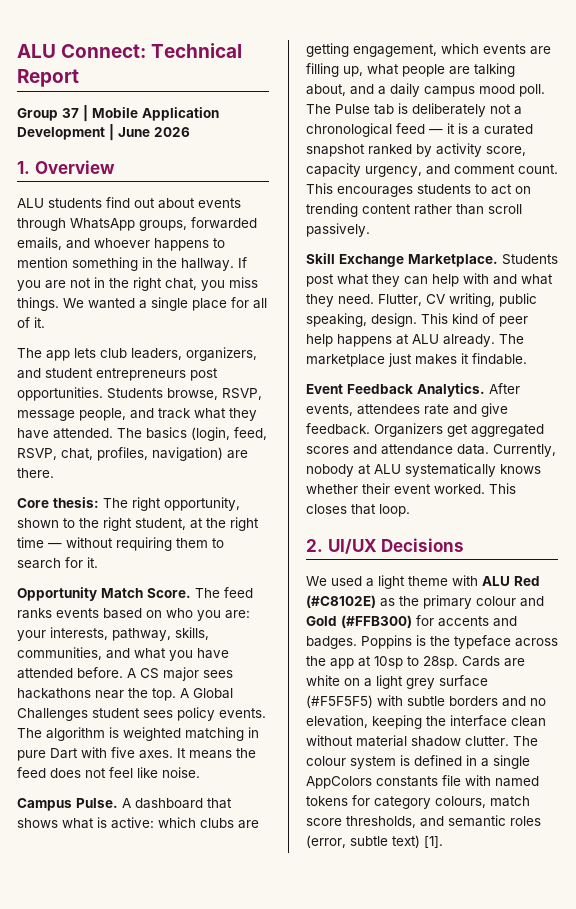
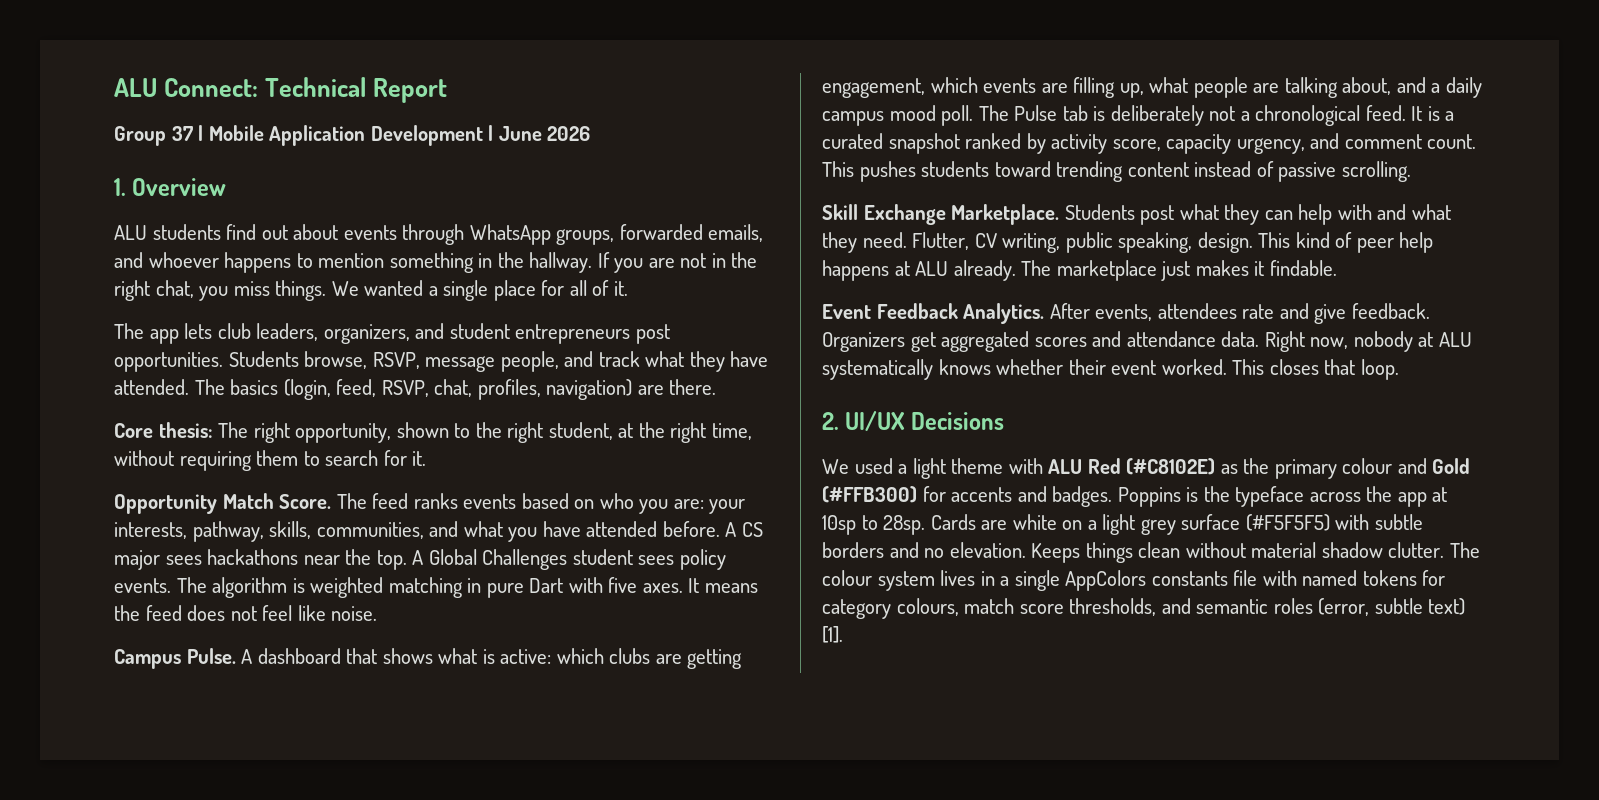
- Core thesis: The right opportunity, shown to the right student, at the right time — without requiring them to search for it.
+ Core thesis: The right opportunity, shown to the right student, at the right time, without requiring them to search for it.
- The Pulse tab is deliberately not a chronological feed — it is a curated snapshot ranked by activity score, capacity urgency, and comment count.
+ The Pulse tab is deliberately not a chronological feed. It is a curated snapshot ranked by activity score, capacity urgency, and comment count.
- This encourages students to act on trending content rather than scroll passively.
+ This pushes students toward trending content instead of passive scrolling.
- Currently, nobody at ALU systematically knows whether their event worked.
+ Right now, nobody at ALU systematically knows whether their event worked.
- Cards are white on a light grey surface (#F5F5F5) with subtle borders and no elevation, keeping the interface clean without material shadow clutter.
+ Cards are white on a light grey surface (#F5F5F5) with subtle borders and no elevation. Keeps things clean without material shadow clutter.
- The colour system is defined in a single AppColors constants file with named tokens for category colours, match score thresholds, and semantic roles (error, subtle text) [1].
+ The colour system lives in a single AppColors constants file with named tokens for category colours, match score thresholds, and semantic roles (error, subtle text) [1].

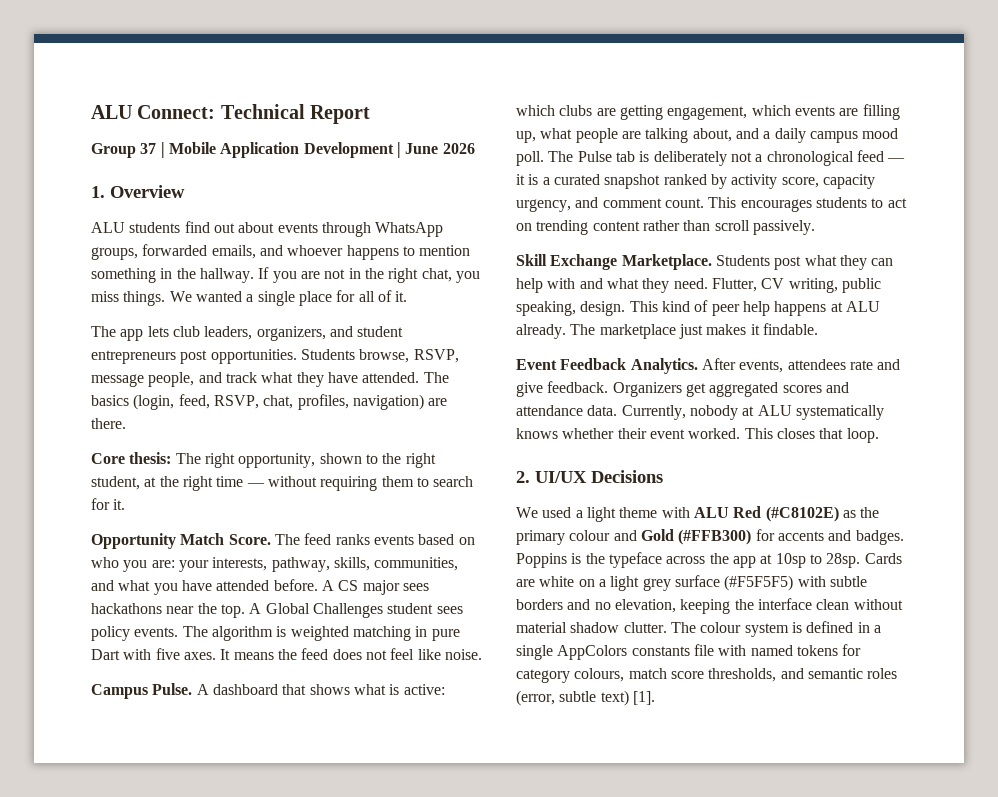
- Core thesis: The right opportunity, shown to the right student, at the right time, without requiring them to search for it.
+ Core thesis: The right opportunity, shown to the right student, at the right time — without requiring them to search for it.
- The Pulse tab is deliberately not a chronological feed. It is a curated snapshot ranked by activity score, capacity urgency, and comment count.
+ The Pulse tab is deliberately not a chronological feed — it is a curated snapshot ranked by activity score, capacity urgency, and comment count.
- This pushes students toward trending content instead of passive scrolling.
+ This encourages students to act on trending content rather than scroll passively.
- Right now, nobody at ALU systematically knows whether their event worked.
+ Currently, nobody at ALU systematically knows whether their event worked.
- Cards are white on a light grey surface (#F5F5F5) with subtle borders and no elevation. Keeps things clean without material shadow clutter.
+ Cards are white on a light grey surface (#F5F5F5) with subtle borders and no elevation, keeping the interface clean without material shadow clutter.
- The colour system lives in a single AppColors constants file with named tokens for category colours, match score thresholds, and semantic roles (error, subtle text) [1].
+ The colour system is defined in a single AppColors constants file with named tokens for category colours, match score thresholds, and semantic roles (error, subtle text) [1].

